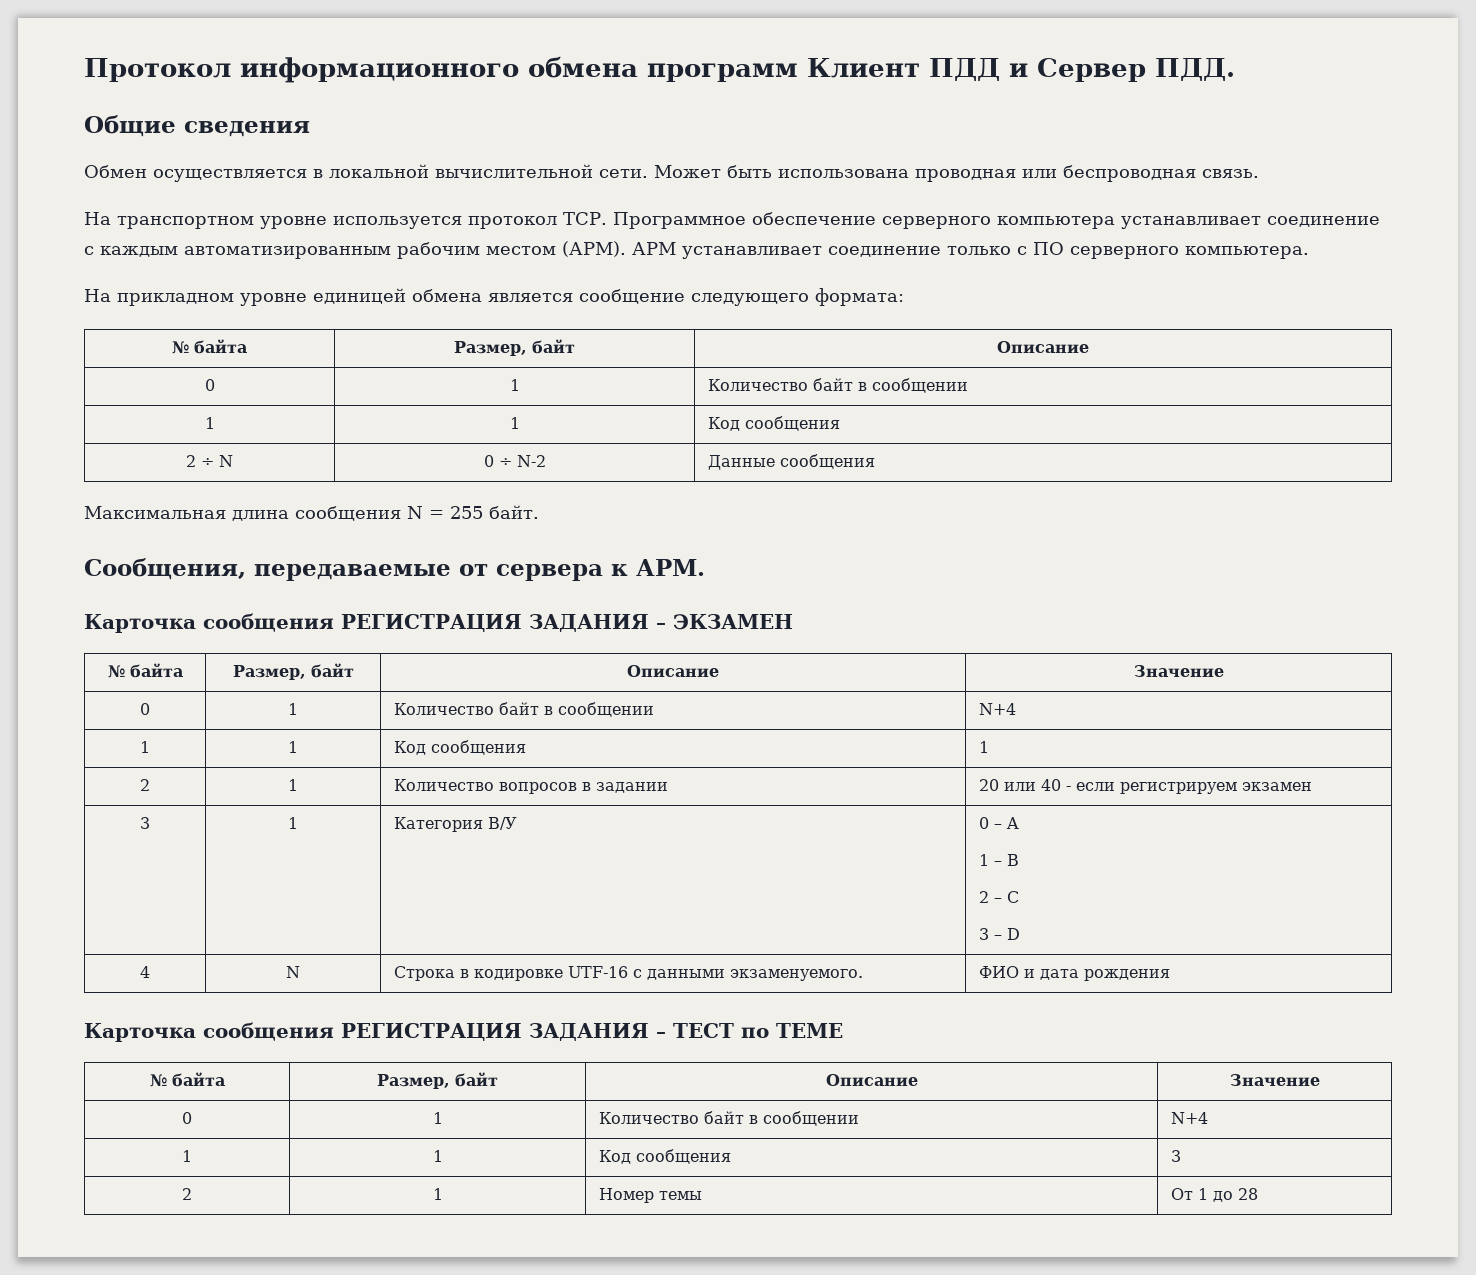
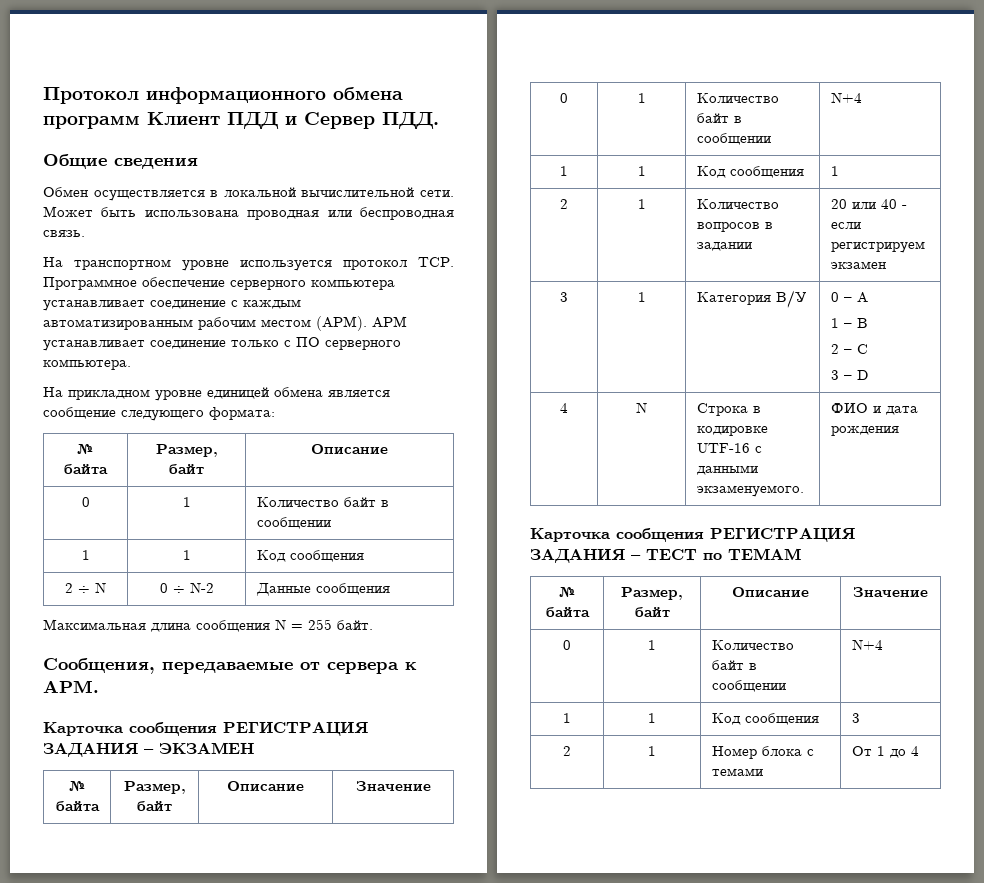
- Карточка сообщения РЕГИСТРАЦИЯ ЗАДАНИЯ – ТЕСТ по ТЕМЕ
+ Карточка сообщения РЕГИСТРАЦИЯ ЗАДАНИЯ – ТЕСТ по ТЕМАМ
- 2 | 1 | Номер темы | От 1 до 28
+ 2 | 1 | Номер блока с темами | От 1 до 4

